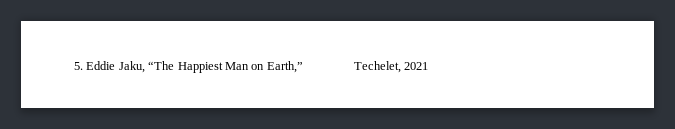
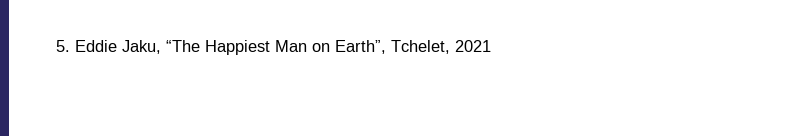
- 5. Eddie Jaku, “The Happiest Man on Earth,” Techelet, 2021
+ 5. Eddie Jaku, “The Happiest Man on Earth”, Tchelet, 2021

